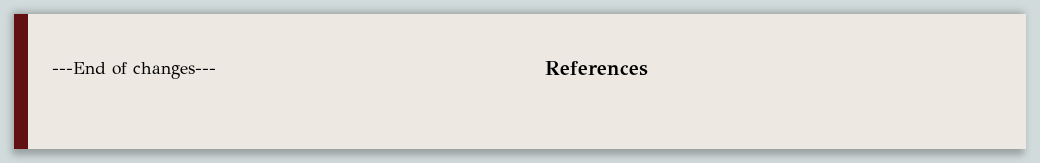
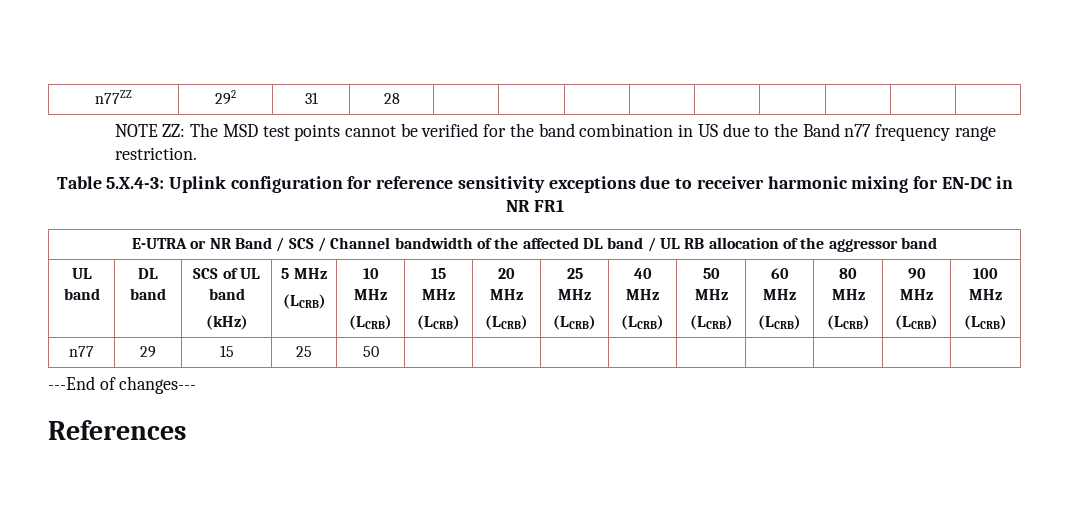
+ n77ZZ | 292 | 31 | 28 | | | | | | | | |
+ NOTE ZZ: The MSD test points cannot be verified for the band combination in US due to the Band n77 frequency range restriction.
+ Table 5.X.4-3: Uplink configuration for reference sensitivity exceptions due to receiver harmonic mixing for EN-DC in NR FR1
+ E-UTRA or NR Band / SCS / Channel bandwidth of the affected DL band / UL RB allocation of the aggressor band
+ UL band | DL band | SCS of UL band
+ (kHz) | 5 MHz
+ (LCRB) | 10 MHz
+ (LCRB) | 15 MHz
+ (LCRB) | 20 MHz
+ (LCRB) | 25 MHz
+ (LCRB) | 40 MHz
+ (LCRB) | 50 MHz
+ (LCRB) | 60 MHz
+ (LCRB) | 80 MHz
+ (LCRB) | 90 MHz
+ (LCRB) | 100 MHz
+ (LCRB)
+ n77 | 29 | 15 | 25 | 50 | | | | | | | | |

